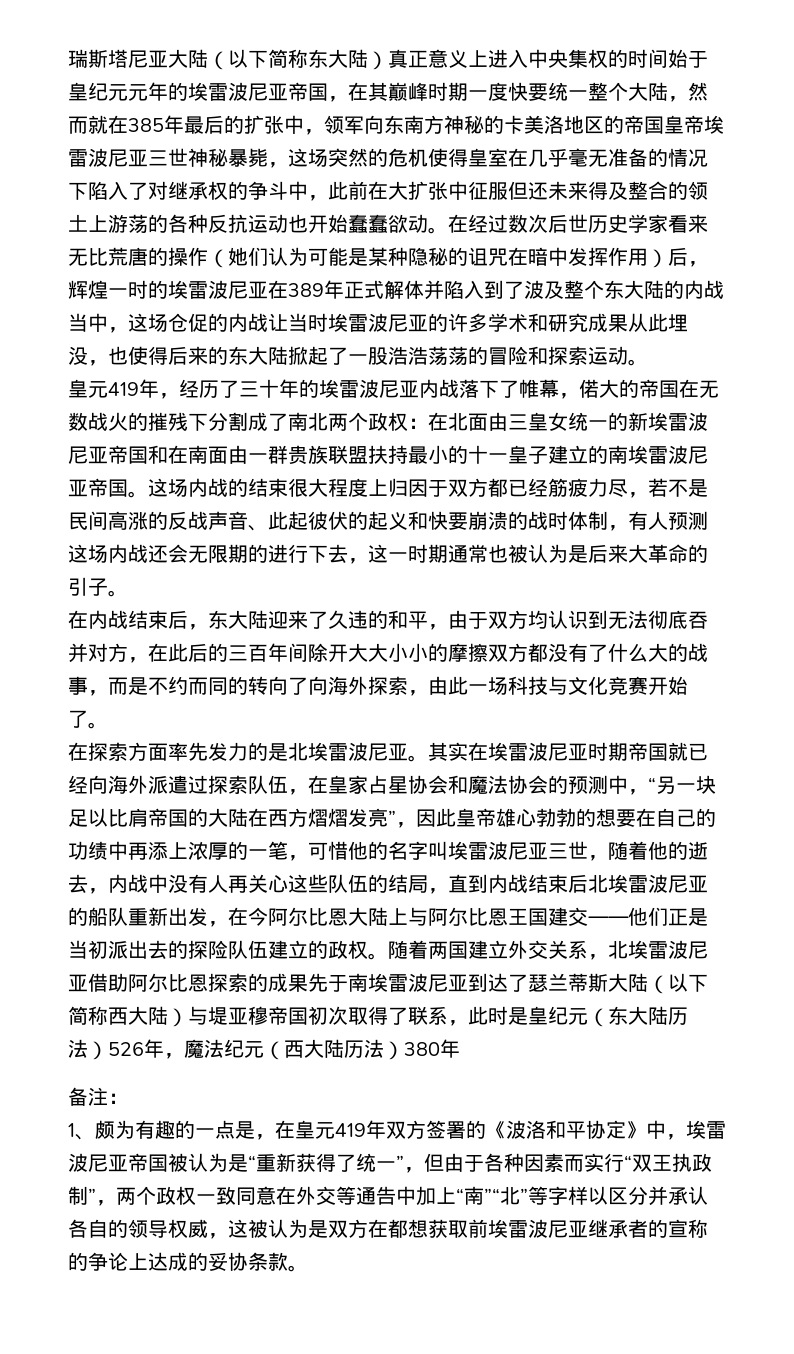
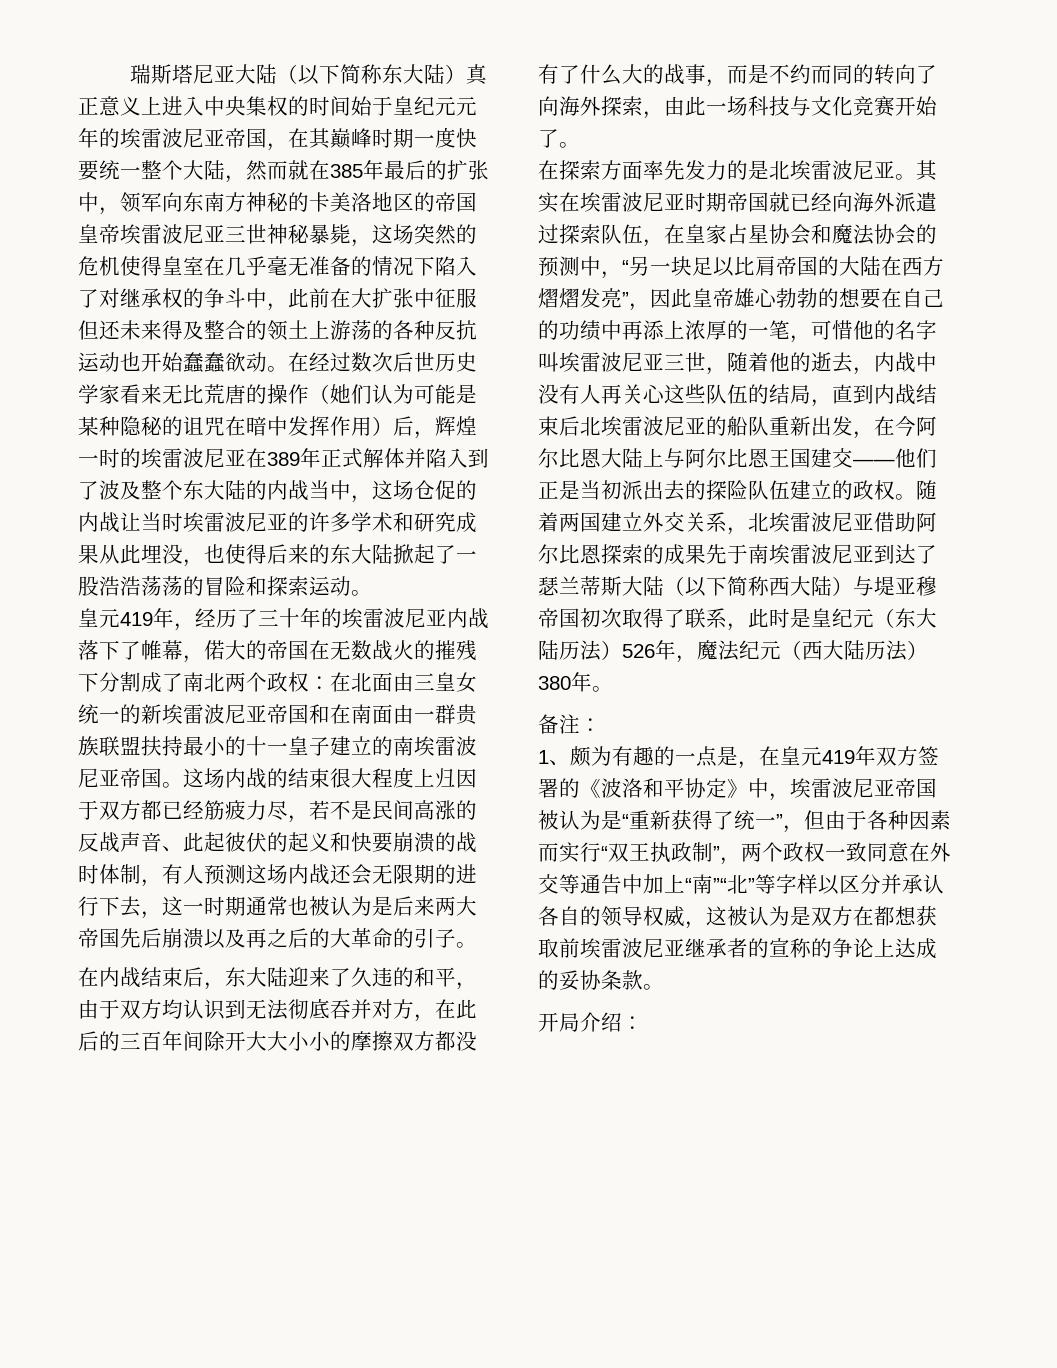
- 这场内战的结束很大程度上归因于双方都已经筋疲力尽，若不是民间高涨的反战声音、此起彼伏的起义和快要崩溃的战时体制，有人预测这场内战还会无限期的进行下去，这一时期通常也被认为是后来大革命的引子。
+ 这场内战的结束很大程度上归因于双方都已经筋疲力尽，若不是民间高涨的反战声音、此起彼伏的起义和快要崩溃的战时体制，有人预测这场内战还会无限期的进行下去，这一时期通常也被认为是后来两大帝国先后崩溃以及再之后的大革命的引子。
- 随着两国建立外交关系，北埃雷波尼亚借助阿尔比恩探索的成果先于南埃雷波尼亚到达了瑟兰蒂斯大陆（以下简称西大陆）与堤亚穆帝国初次取得了联系，此时是皇纪元（东大陆历法）526年，魔法纪元（西大陆历法）380年
+ 随着两国建立外交关系，北埃雷波尼亚借助阿尔比恩探索的成果先于南埃雷波尼亚到达了瑟兰蒂斯大陆（以下简称西大陆）与堤亚穆帝国初次取得了联系，此时是皇纪元（东大陆历法）526年，魔法纪元（西大陆历法）380年。
+ 开局介绍：

